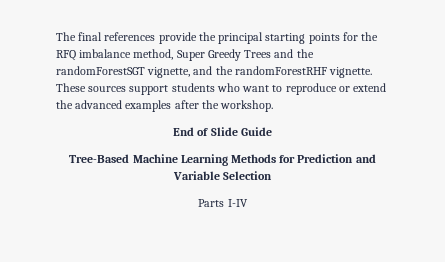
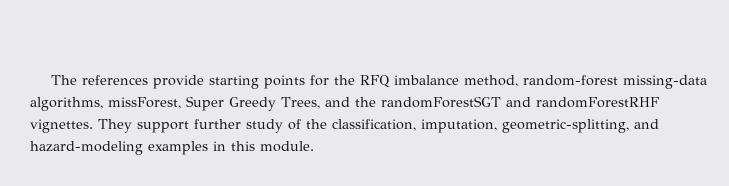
- The final references provide the principal starting points for the RFQ imbalance method, Super Greedy Trees and the randomForestSGT vignette, and the randomForestRHF vignette. These sources support students who want to reproduce or extend the advanced examples after the workshop.
- End of Slide Guide
- Tree-Based Machine Learning Methods for Prediction and Variable Selection
- Parts I-IV
+ The references provide starting points for the RFQ imbalance method, random-forest missing-data algorithms, missForest, Super Greedy Trees, and the randomForestSGT and randomForestRHF vignettes. They support further study of the classification, imputation, geometric-splitting, and hazard-modeling examples in this module.

